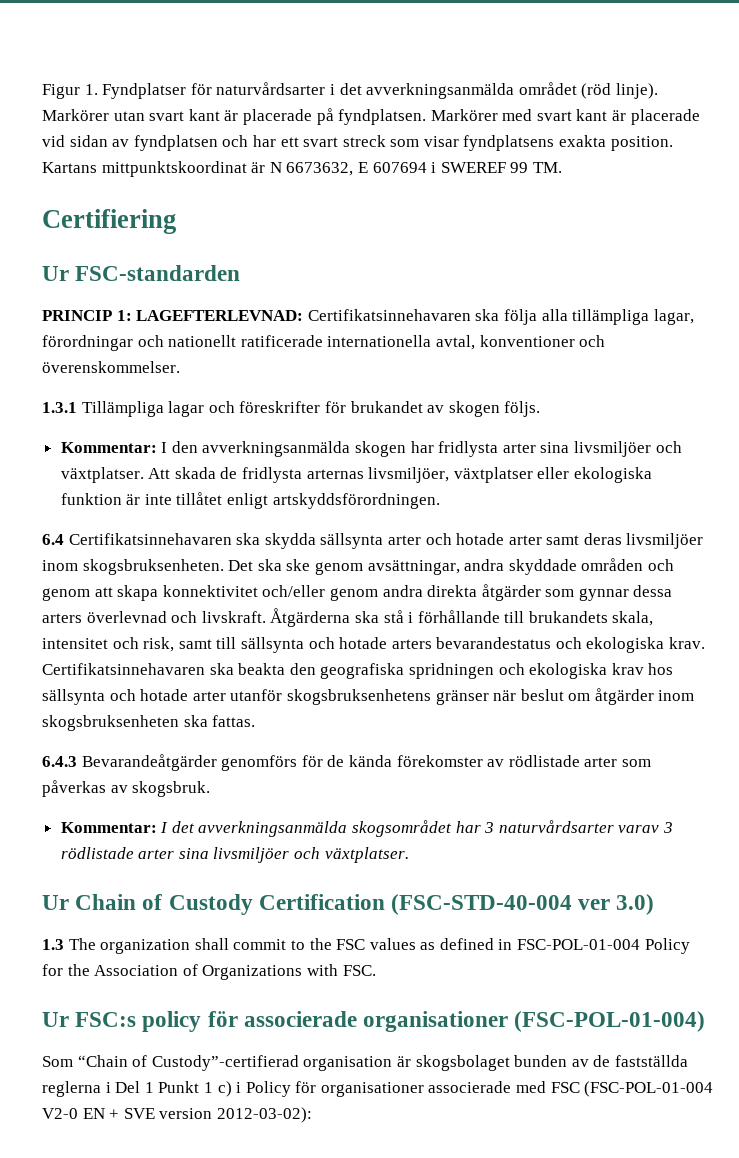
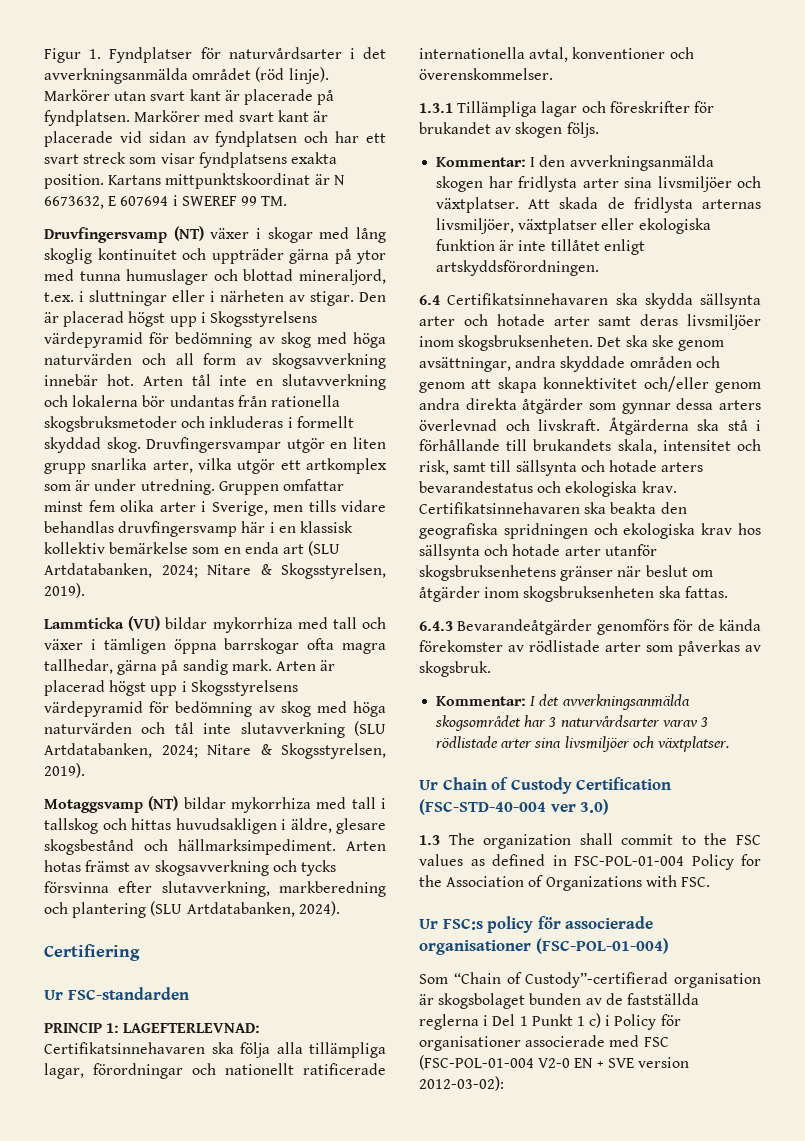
+ Druvfingersvamp (NT) växer i skogar med lång skoglig kontinuitet och uppträder gärna på ytor med tunna humuslager och blottad mineraljord, t.ex. i sluttningar eller i närheten av stigar. Den är placerad högst upp i Skogsstyrelsens värdepyramid för bedömning av skog med höga naturvärden och all form av skogsavverkning innebär hot. Arten tål inte en slutavverkning och lokalerna bör undantas från rationella skogsbruksmetoder och inkluderas i formellt skyddad skog. Druvfingersvampar utgör en liten grupp snarlika arter, vilka utgör ett artkomplex som är under utredning. Gruppen omfattar minst fem olika arter i Sverige, men tills vidare behandlas druvfingersvamp här i en klassisk kollektiv bemärkelse som en enda art (SLU Artdatabanken, 2024; Nitare & Skogsstyrelsen, 2019).
+ Lammticka (VU) bildar mykorrhiza med tall och växer i tämligen öppna barrskogar ofta magra tallhedar, gärna på sandig mark. Arten är placerad högst upp i Skogsstyrelsens värdepyramid för bedömning av skog med höga naturvärden och tål inte slutavverkning (SLU Artdatabanken, 2024; Nitare & Skogsstyrelsen, 2019).
+ Motaggsvamp (NT) bildar mykorrhiza med tall i tallskog och hittas huvudsakligen i äldre, glesare skogsbestånd och hällmarksimpediment. Arten hotas främst av skogsavverkning och tycks försvinna efter slutavverkning, markberedning och plantering (SLU Artdatabanken, 2024).

